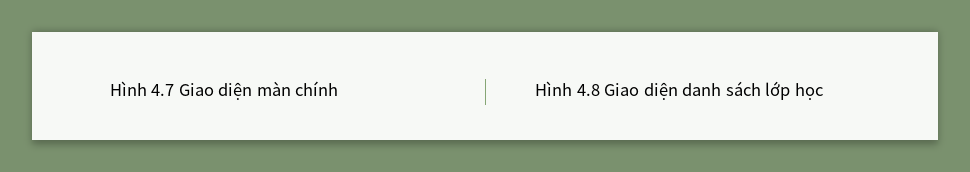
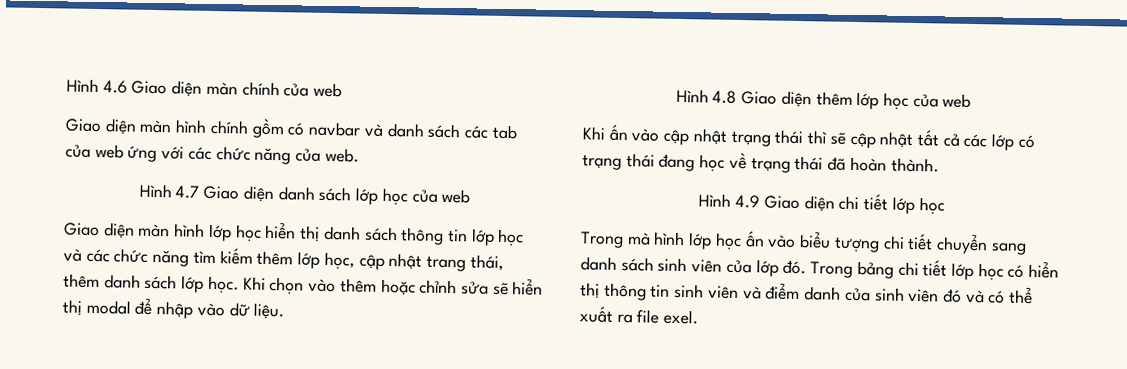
- Hình 4.7 Giao diện màn chính
- Hình 4.8 Giao diện danh sách lớp học
+ Hình 4.6 Giao diện màn chính của web
+ Giao diện màn hình chính gồm có navbar và danh sách các tab của web ứng với các chức năng của web.
+ Hình 4.7 Giao diện danh sách lớp học của web
+ Giao diện màn hình lớp học hiển thị danh sách thông tin lớp học và các chức năng tìm kiếm thêm lớp học, cập nhật trang thái, thêm danh sách lớp học. Khi chọn vào thêm hoặc chỉnh sửa sẽ hiển thị modal để nhập vào dữ liệu.
+ Hình 4.8 Giao diện thêm lớp học của web
+ Khi ấn vào cập nhật trạng thái thì sẽ cập nhật tất cả các lớp có trạng thái đang học về trạng thái đã hoàn thành.
+ Hình 4.9 Giao diện chi tiết lớp học
+ Trong mà hình lớp học ấn vào biểu tượng chi tiết chuyển sang danh sách sinh viên của lớp đó. Trong bảng chi tiết lớp học có hiển thị thông tin sinh viên và điểm danh của sinh viên đó và có thể xuất ra file exel.

